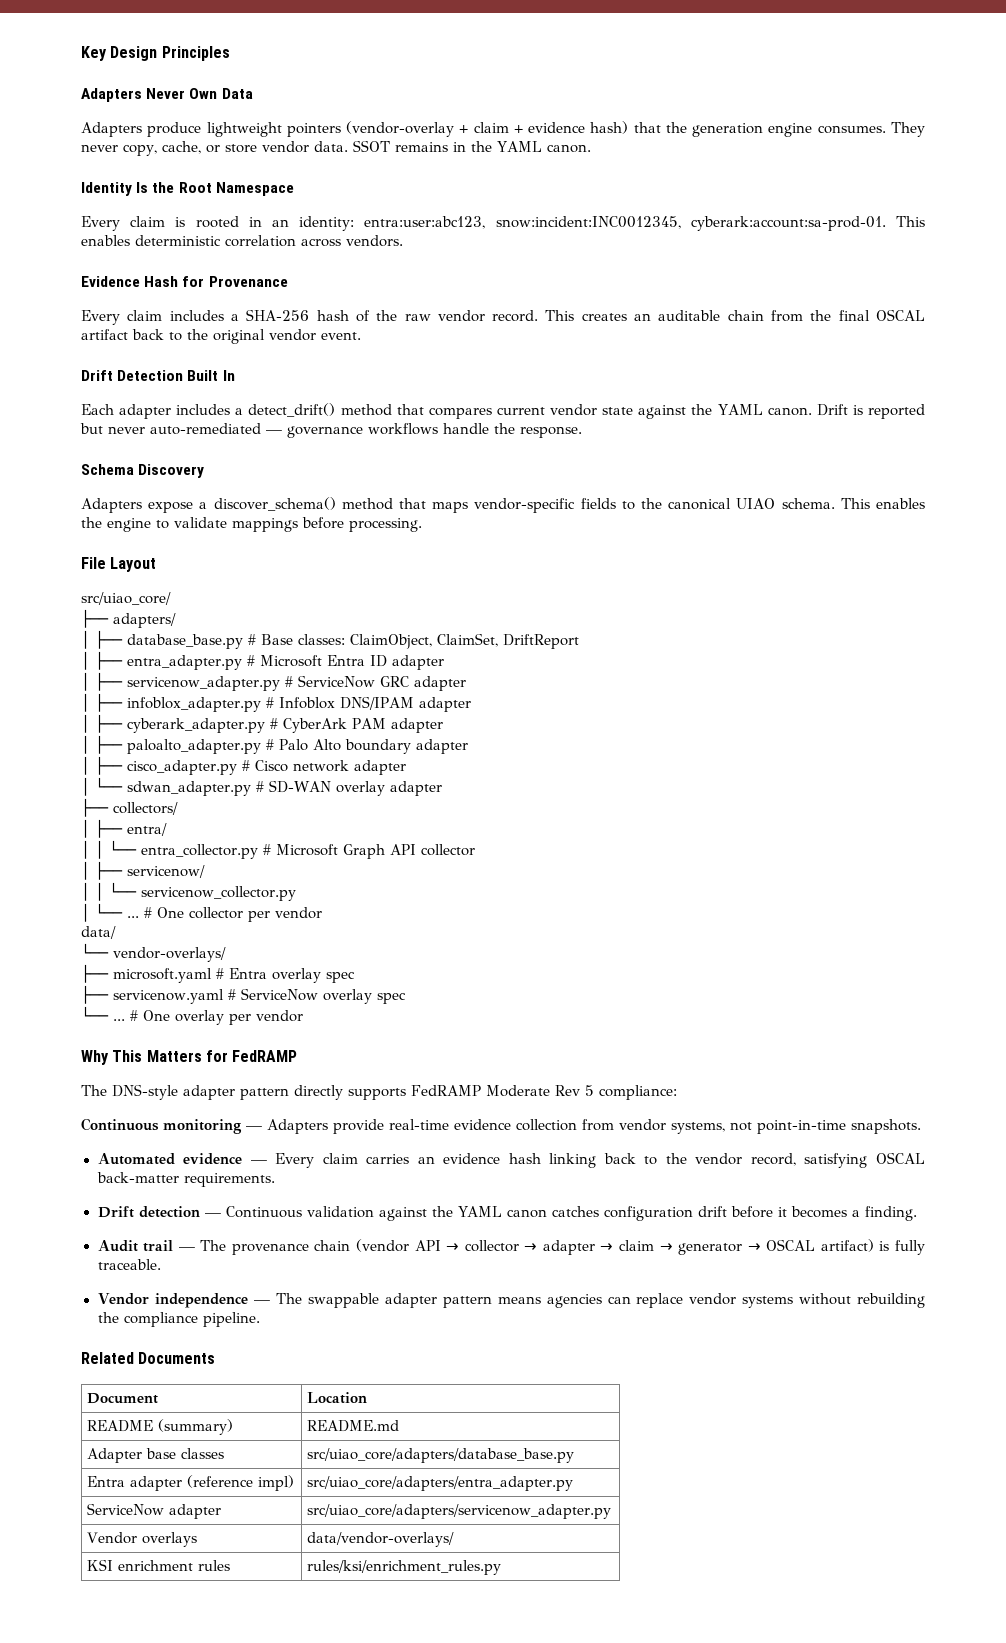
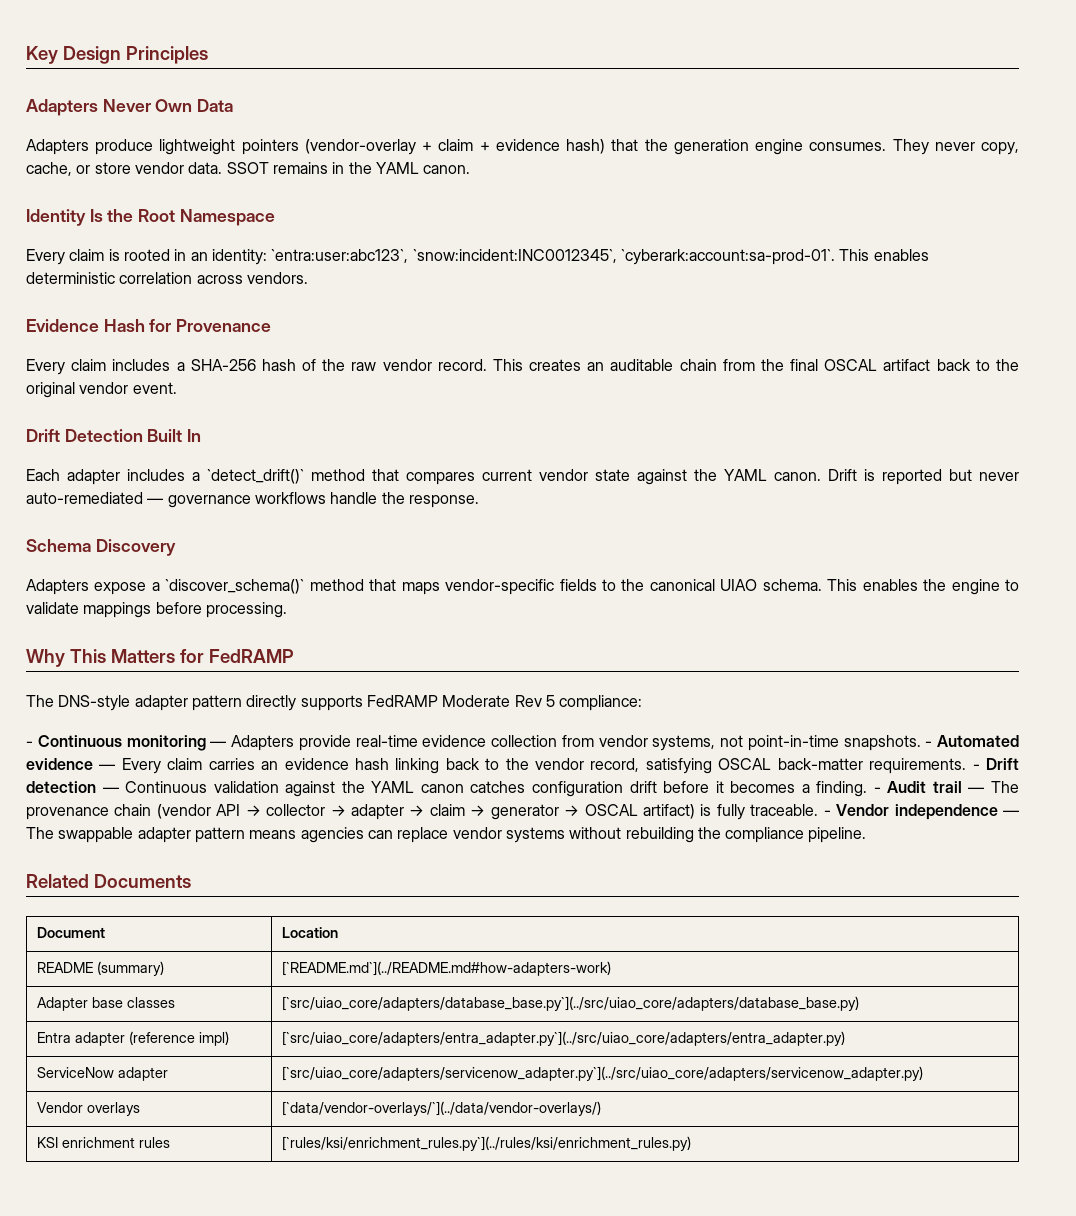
- Every claim is rooted in an identity: entra:user:abc123, snow:incident:INC0012345, cyberark:account:sa-prod-01.
+ Every claim is rooted in an identity: `entra:user:abc123`, `snow:incident:INC0012345`, `cyberark:account:sa-prod-01`.
- Each adapter includes a detect_drift() method that compares current vendor state against the YAML canon.
+ Each adapter includes a `detect_drift()` method that compares current vendor state against the YAML canon.
- Adapters expose a discover_schema() method that maps vendor-specific fields to the canonical UIAO schema.
+ Adapters expose a `discover_schema()` method that maps vendor-specific fields to the canonical UIAO schema.
- File Layout
- src/uiao_core/
- ├── adapters/
- │ ├── database_base.py # Base classes: ClaimObject, ClaimSet, DriftReport
- │ ├── entra_adapter.py # Microsoft Entra ID adapter
- │ ├── servicenow_adapter.py # ServiceNow GRC adapter
- │ ├── infoblox_adapter.py # Infoblox DNS/IPAM adapter
- │ ├── cyberark_adapter.py # CyberArk PAM adapter
- │ ├── paloalto_adapter.py # Palo Alto boundary adapter
- │ ├── cisco_adapter.py # Cisco network adapter
- │ └── sdwan_adapter.py # SD-WAN overlay adapter
- ├── collectors/
- │ ├── entra/
- │ │ └── entra_collector.py # Microsoft Graph API collector
- │ ├── servicenow/
- │ │ └── servicenow_collector.py
- │ └── ... # One collector per vendor
- data/
- └── vendor-overlays/
- ├── microsoft.yaml # Entra overlay spec
- ├── servicenow.yaml # ServiceNow overlay spec
- └── ... # One overlay per vendor
- Continuous monitoring — Adapters provide real-time evidence collection from vendor systems, not point-in-time snapshots.
- Automated evidence — Every claim carries an evidence hash linking back to the vendor record, satisfying OSCAL back-matter requirements.
- Drift detection — Continuous validation against the YAML canon catches configuration drift before it becomes a finding.
- Audit trail — The provenance chain (vendor API → collector → adapter → claim → generator → OSCAL artifact) is fully traceable.
- Vendor independence — The swappable adapter pattern means agencies can replace vendor systems without rebuilding the compliance pipeline.
+ - Continuous monitoring — Adapters provide real-time evidence collection from vendor systems, not point-in-time snapshots. - Automated evidence — Every claim carries an evidence hash linking back to the vendor record, satisfying OSCAL back-matter requirements. - Drift detection — Continuous validation against the YAML canon catches configuration drift before it becomes a finding. - Audit trail — The provenance chain (vendor API → collector → adapter → claim → generator → OSCAL artifact) is fully traceable. - Vendor independence — The swappable adapter pattern means agencies can replace vendor systems without rebuilding the compliance pipeline.
- README (summary) | README.md
+ README (summary) | [`README.md`](../README.md#how-adapters-work)
- Adapter base classes | src/uiao_core/adapters/database_base.py
+ Adapter base classes | [`src/uiao_core/adapters/database_base.py`](../src/uiao_core/adapters/database_base.py)
- Entra adapter (reference impl) | src/uiao_core/adapters/entra_adapter.py
+ Entra adapter (reference impl) | [`src/uiao_core/adapters/entra_adapter.py`](../src/uiao_core/adapters/entra_adapter.py)
- ServiceNow adapter | src/uiao_core/adapters/servicenow_adapter.py
+ ServiceNow adapter | [`src/uiao_core/adapters/servicenow_adapter.py`](../src/uiao_core/adapters/servicenow_adapter.py)
- Vendor overlays | data/vendor-overlays/
+ Vendor overlays | [`data/vendor-overlays/`](../data/vendor-overlays/)
- KSI enrichment rules | rules/ksi/enrichment_rules.py
+ KSI enrichment rules | [`rules/ksi/enrichment_rules.py`](../rules/ksi/enrichment_rules.py)

